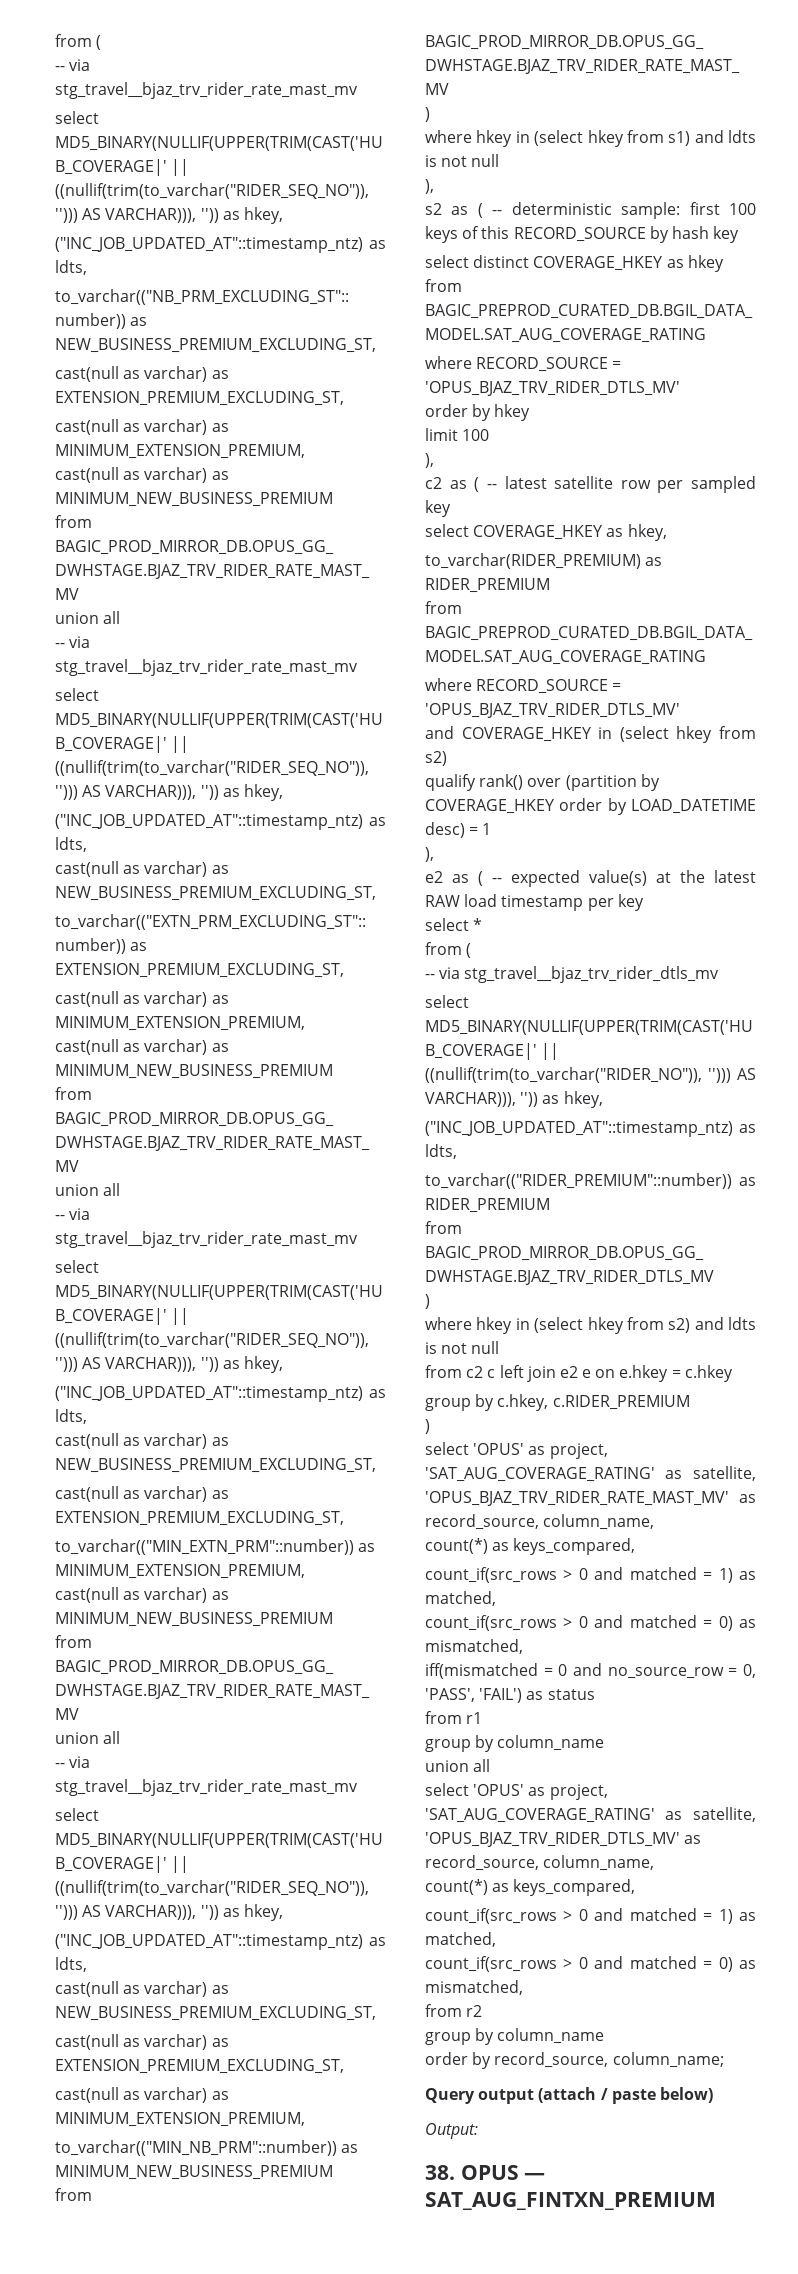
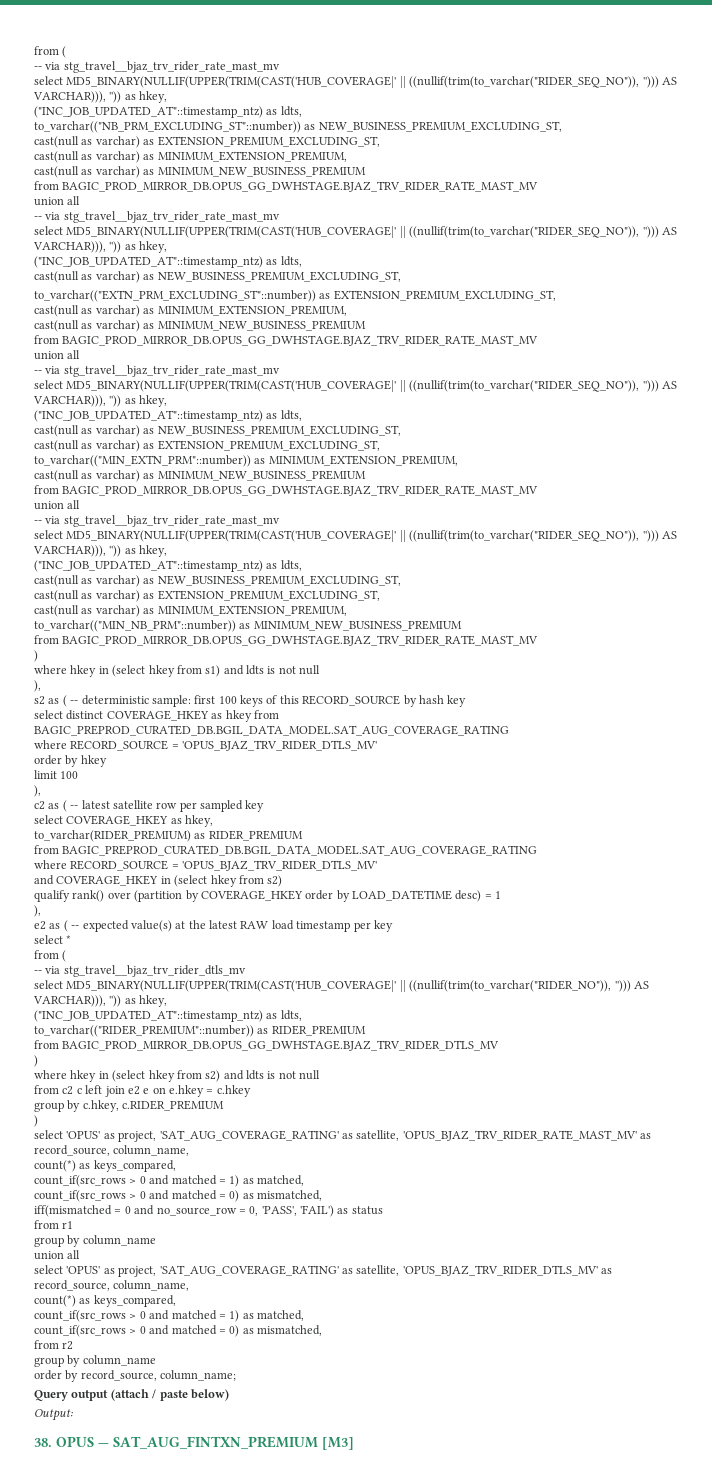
- 38. OPUS — SAT_AUG_FINTXN_PREMIUM
+ 38. OPUS — SAT_AUG_FINTXN_PREMIUM [M3]

